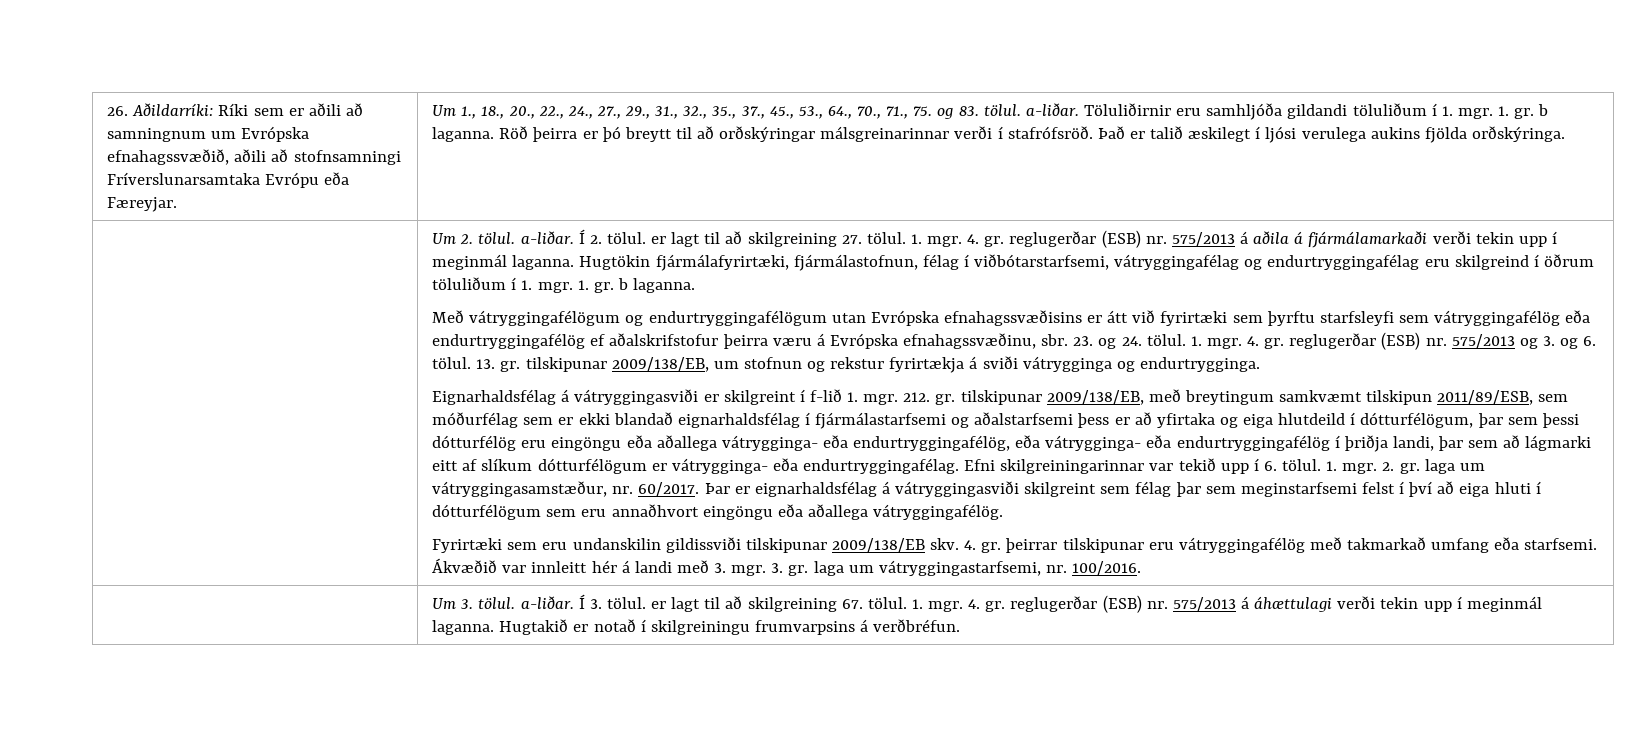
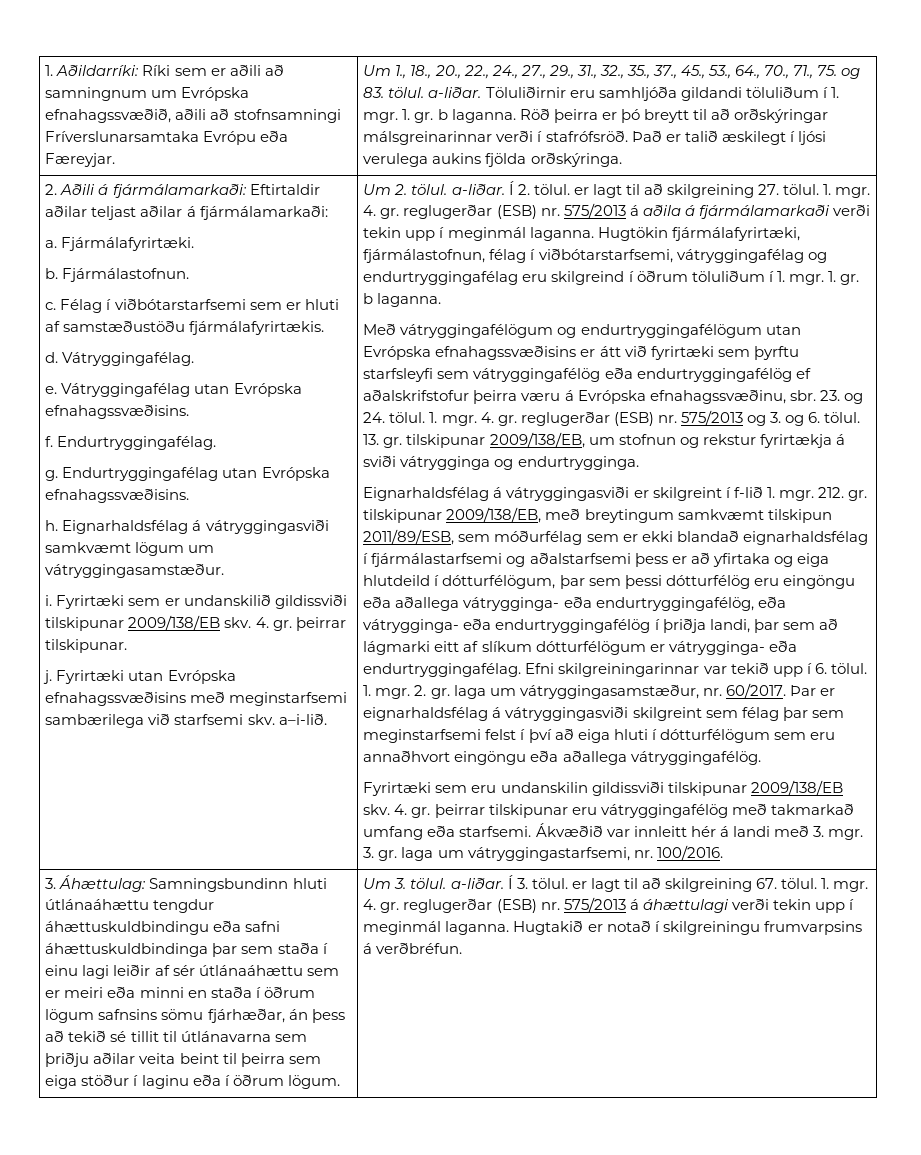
- 26. Aðildarríki: Ríki sem er aðili að samningnum um Evrópska efnahagssvæðið, aðili að stofnsamningi Fríverslunarsamtaka Evrópu eða Færeyjar.
+ 1. Aðildarríki: Ríki sem er aðili að samningnum um Evrópska efnahagssvæðið, aðili að stofnsamningi Fríverslunarsamtaka Evrópu eða Færeyjar.
+ 2. Aðili á fjármálamarkaði: Eftirtaldir aðilar teljast aðilar á fjármálamarkaði:
+ a. Fjármálafyrirtæki.
+ b. Fjármálastofnun.
+ c. Félag í viðbótarstarfsemi sem er hluti af samstæðustöðu fjármálafyrirtækis.
+ d. Vátryggingafélag.
+ e. Vátryggingafélag utan Evrópska efnahagssvæðisins.
+ f. Endurtryggingafélag.
+ g. Endurtryggingafélag utan Evrópska efnahagssvæðisins.
+ h. Eignarhaldsfélag á vátryggingasviði samkvæmt lögum um vátryggingasamstæður.
+ i. Fyrirtæki sem er undanskilið gildissviði tilskipunar 2009/138/EB skv. 4. gr. þeirrar tilskipunar.
+ j. Fyrirtæki utan Evrópska efnahagssvæðisins með meginstarfsemi sambærilega við starfsemi skv. a–i-lið.
+ 3. Áhættulag: Samningsbundinn hluti útlánaáhættu tengdur áhættuskuldbindingu eða safni áhættuskuldbindinga þar sem staða í einu lagi leiðir af sér útlánaáhættu sem er meiri eða minni en staða í öðrum lögum safnsins sömu fjárhæðar, án þess að tekið sé tillit til útlánavarna sem þriðju aðilar veita beint til þeirra sem eiga stöður í laginu eða í öðrum lögum.

